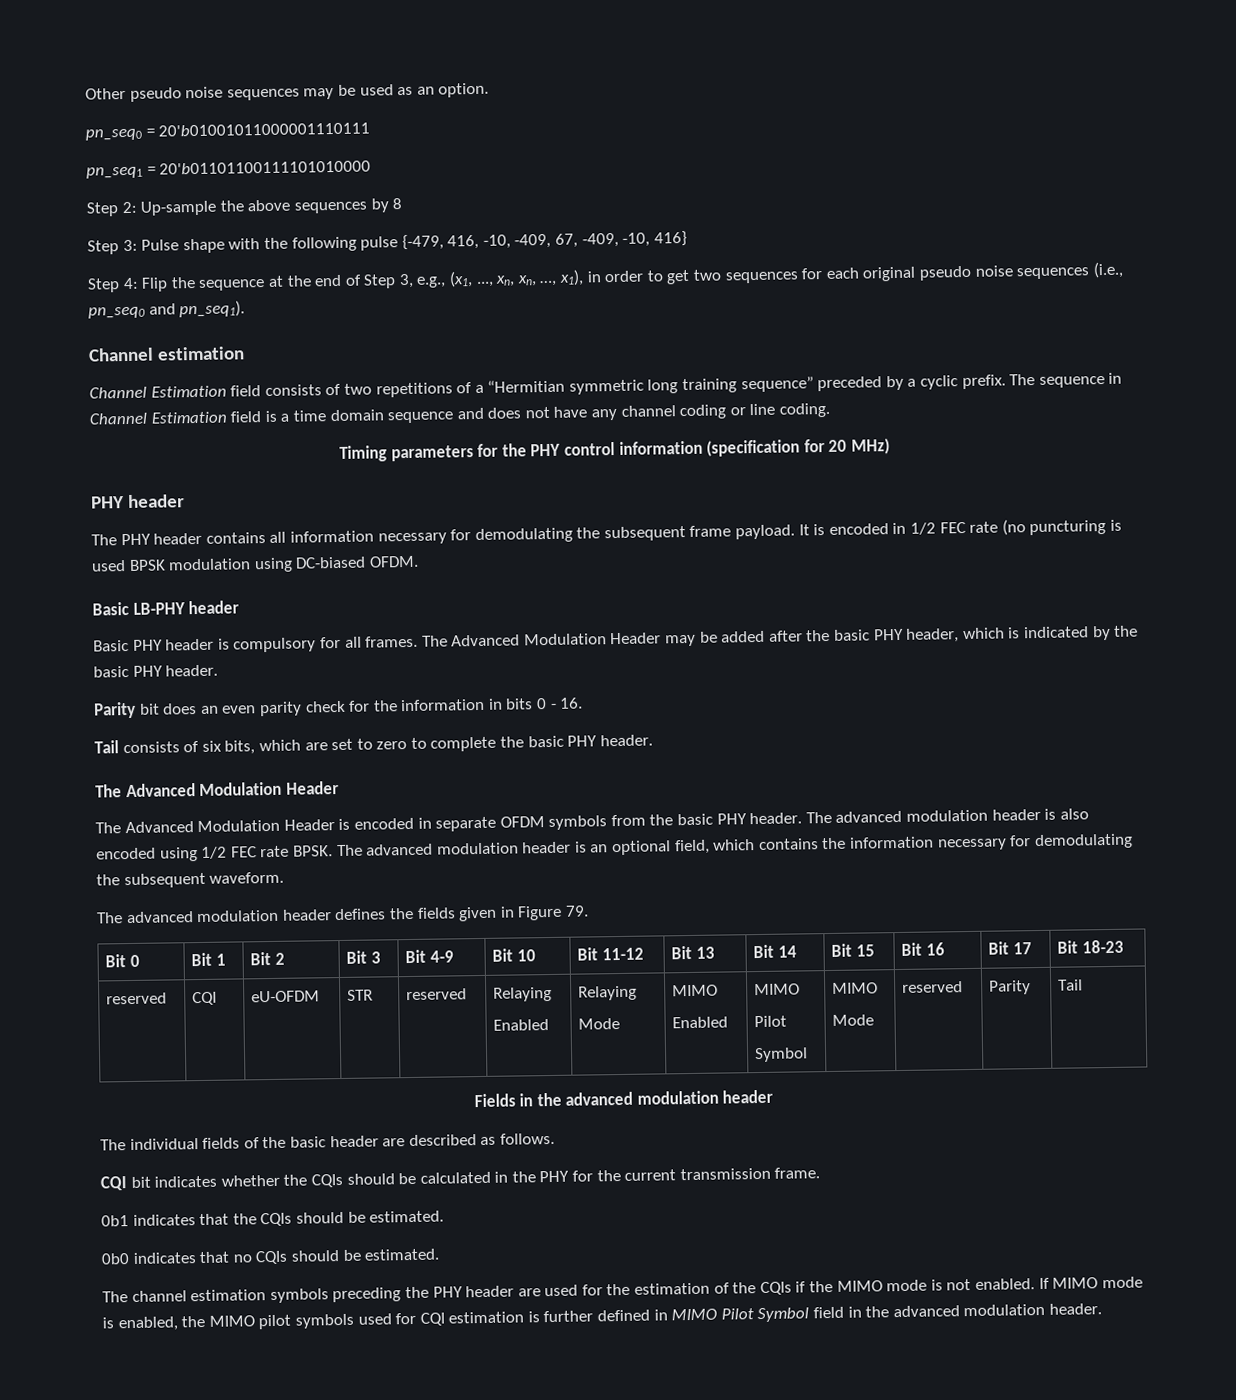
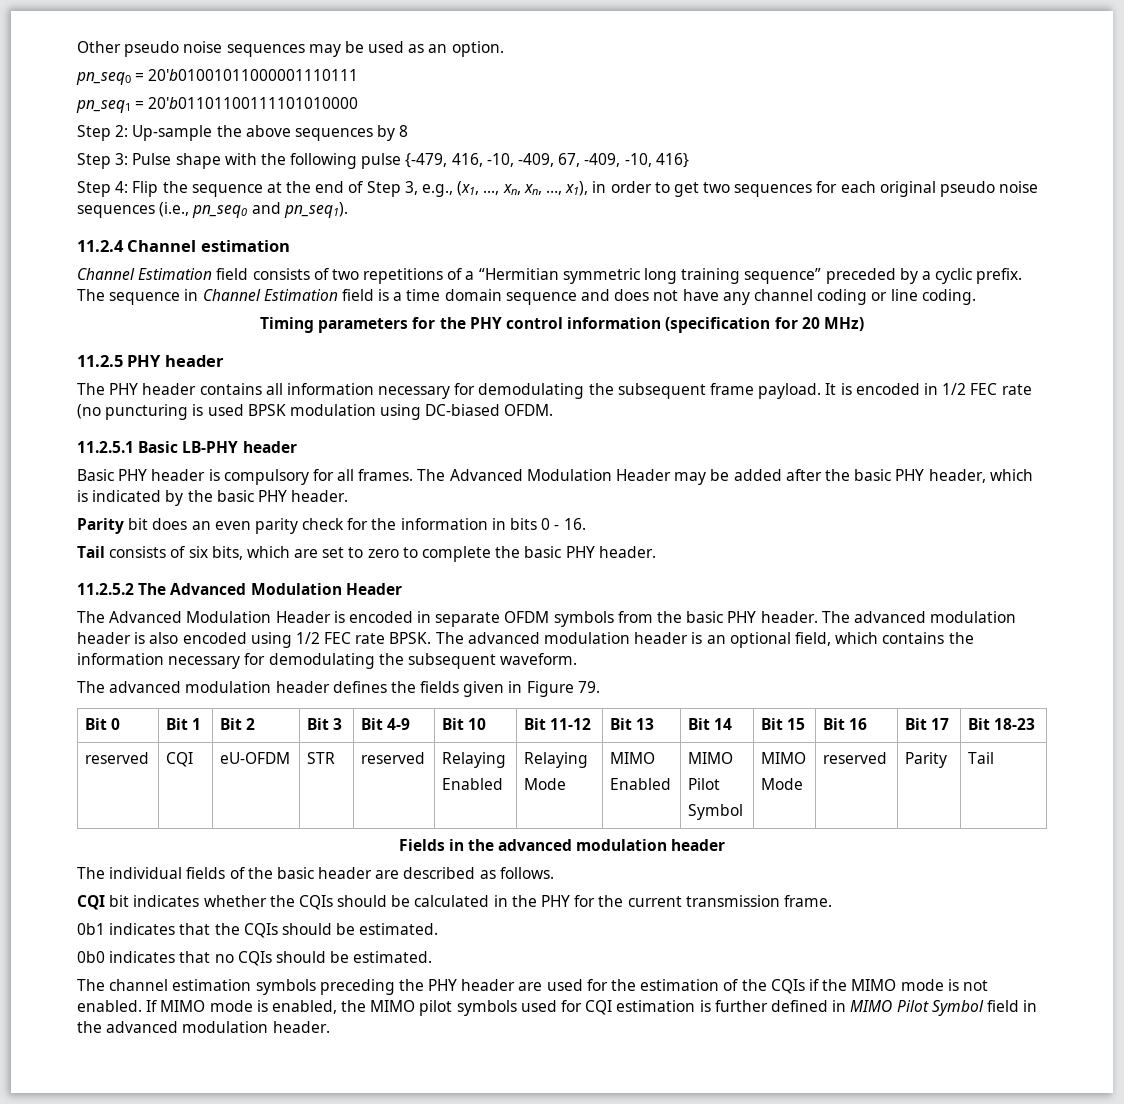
- Channel estimation
+ 11.2.4 Channel estimation
  Timing parameters for the PHY control information (specification for 20 MHz)
- PHY header
+ 11.2.5 PHY header
- Basic LB-PHY header
+ 11.2.5.1 Basic LB-PHY header
  Tail consists of six bits, which are set to zero to complete the basic PHY header.
- The Advanced Modulation Header
+ 11.2.5.2 The Advanced Modulation Header

